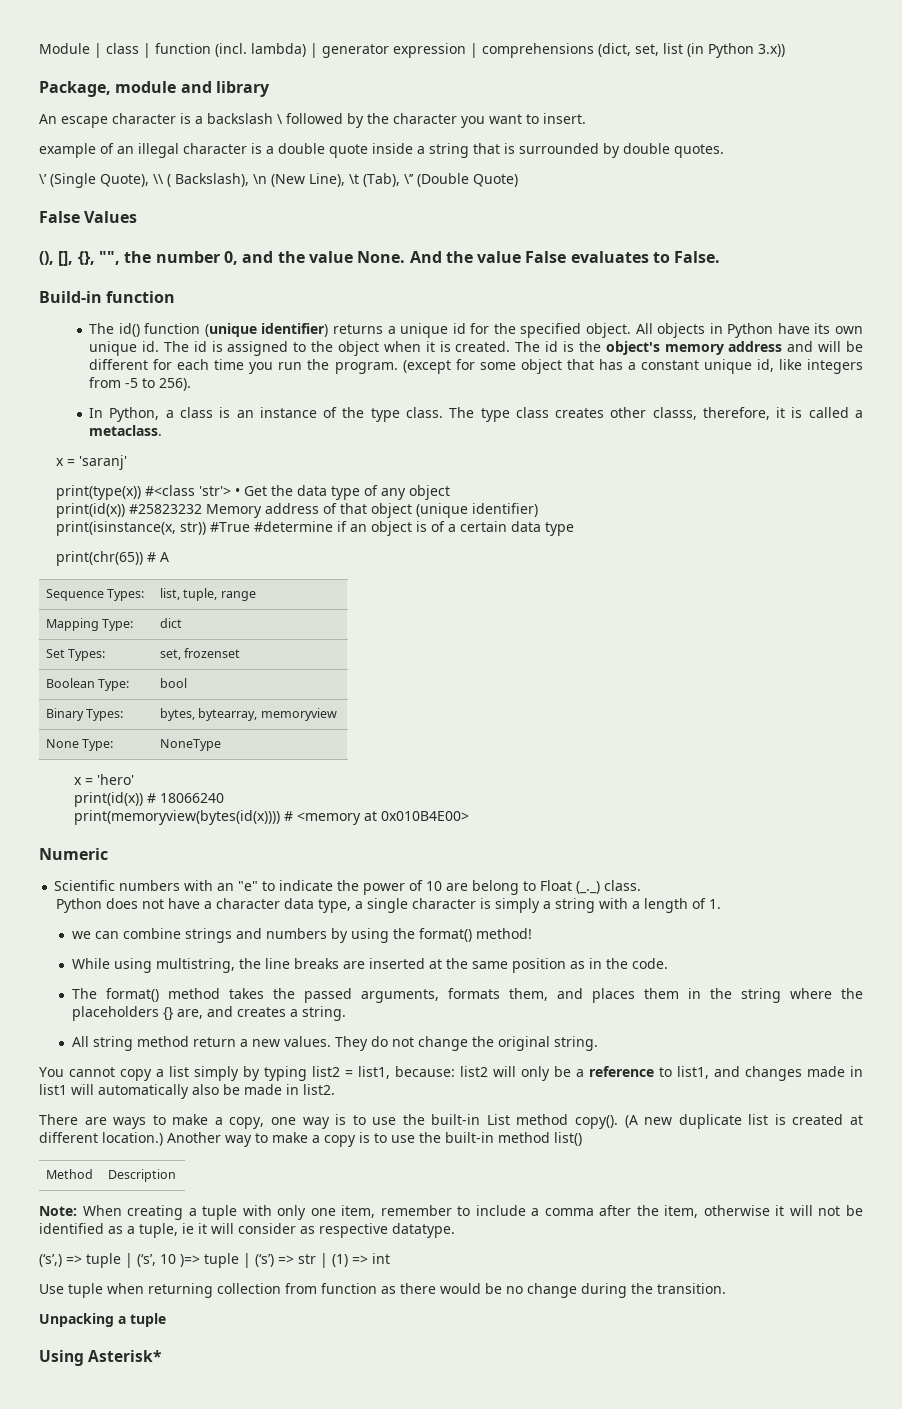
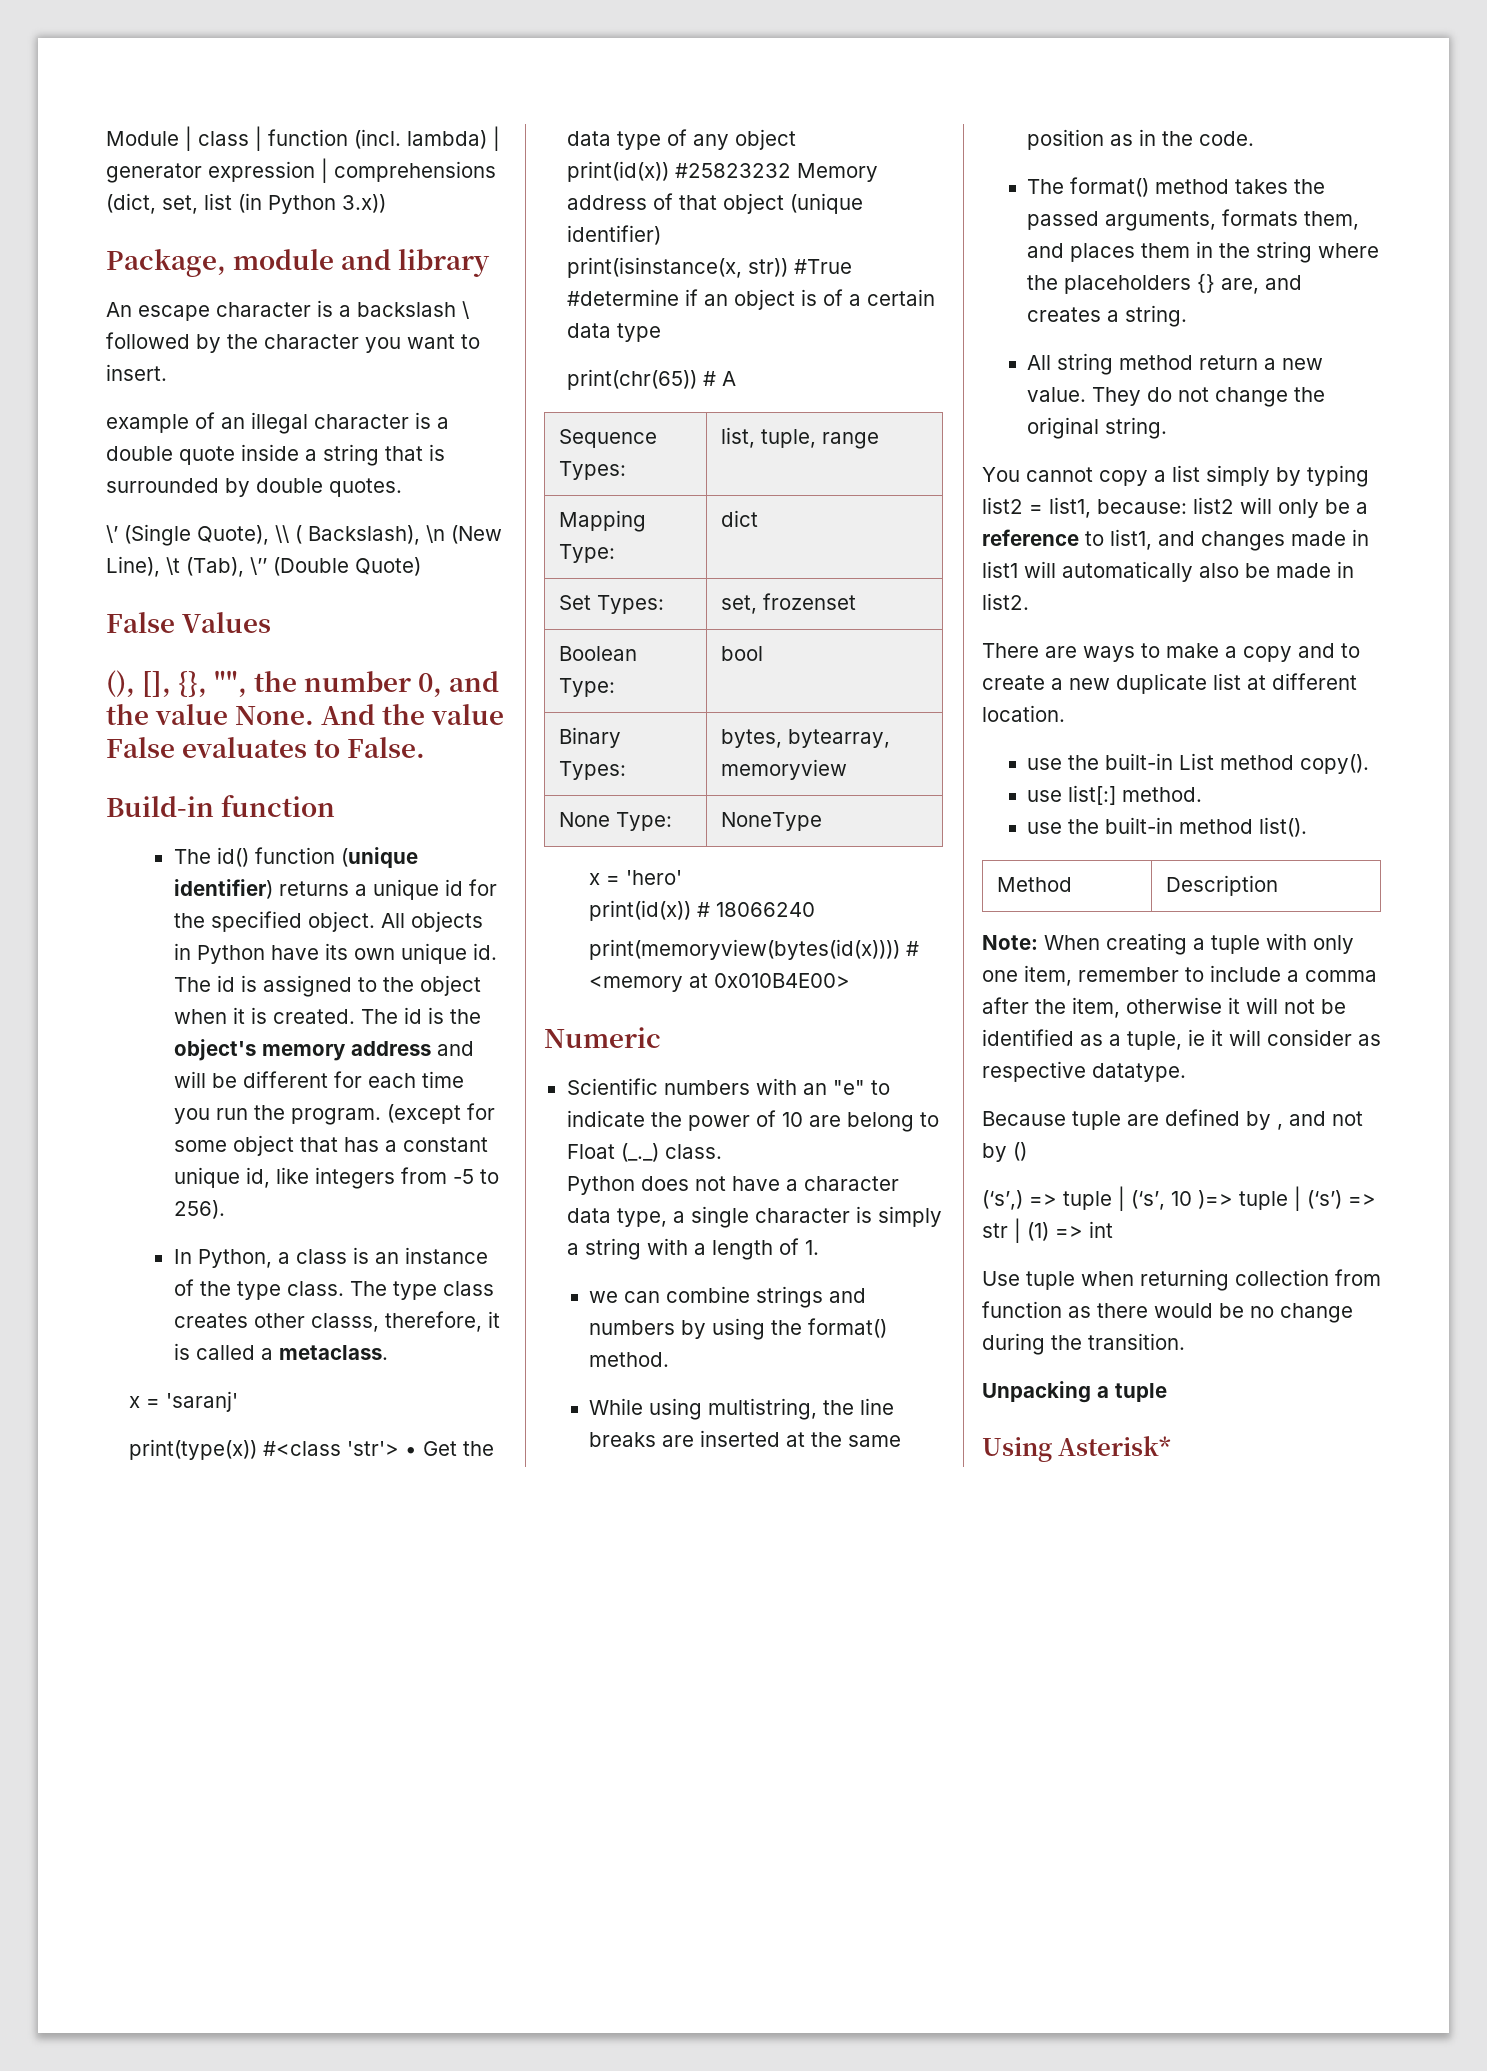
- we can combine strings and numbers by using the format() method!
+ we can combine strings and numbers by using the format() method.
- All string method return a new values.
+ All string method return a new value.
- There are ways to make a copy, one way is to use the built-in List method copy(). (A new duplicate list is created at different location.) Another way to make a copy is to use the built-in method list()
+ There are ways to make a copy and to create a new duplicate list at different location.
+ use the built-in List method copy().
+ use list[:] method.
+ use the built-in method list().
+ Because tuple are defined by , and not by ()

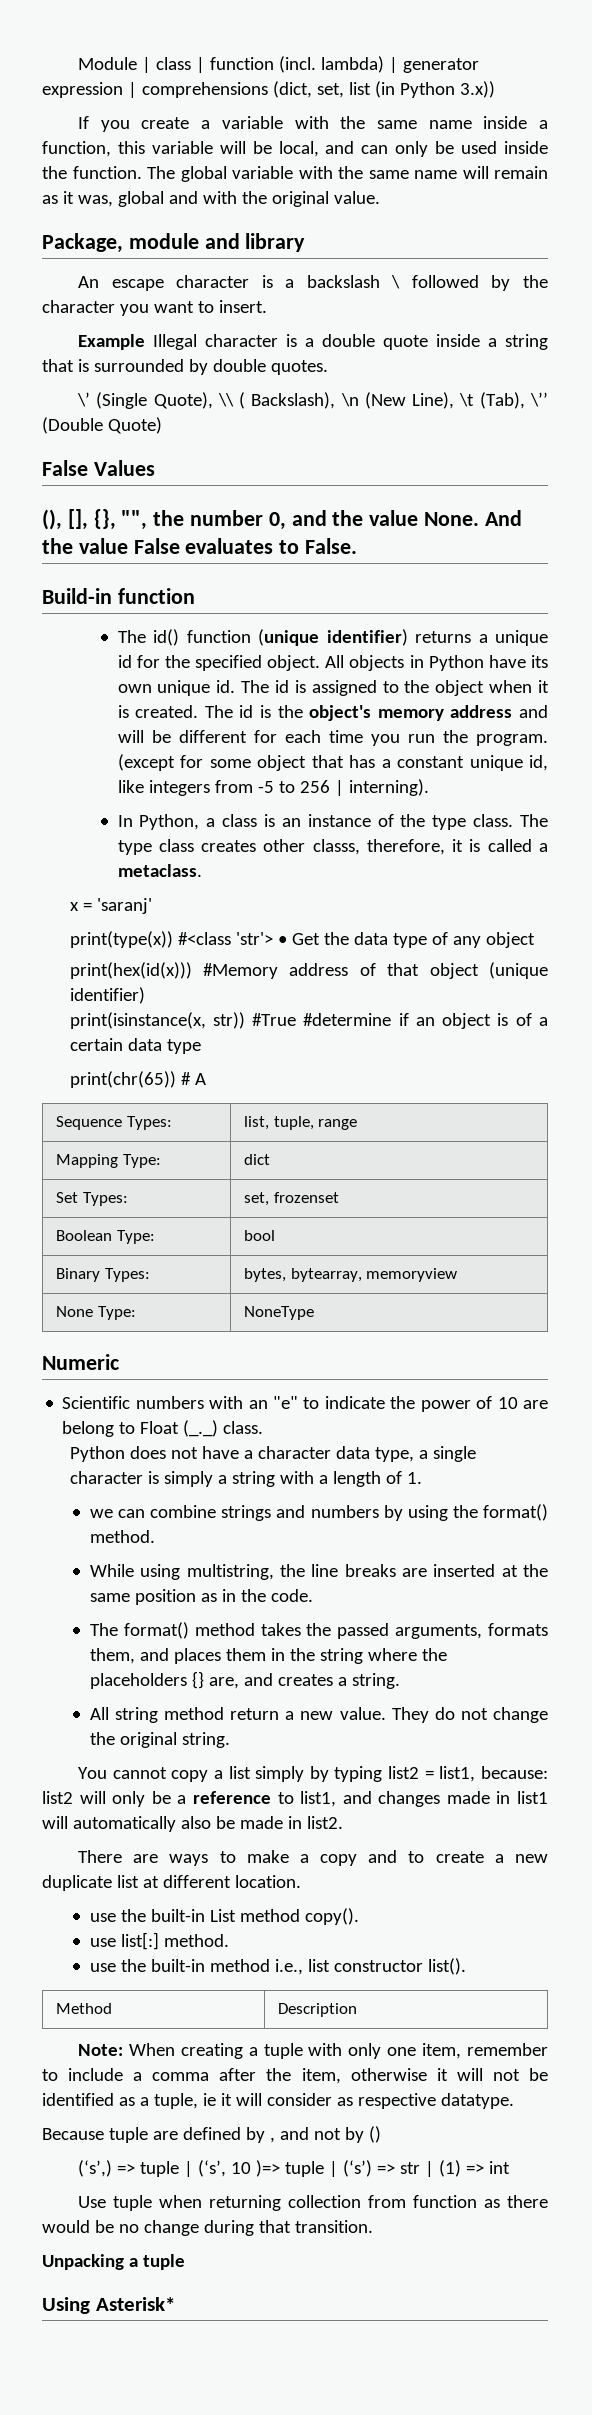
+ If you create a variable with the same name inside a function, this variable will be local, and can only be used inside the function. The global variable with the same name will remain as it was, global and with the original value.
- example of an illegal character is a double quote inside a string that is surrounded by double quotes.
+ Example Illegal character is a double quote inside a string that is surrounded by double quotes.
- (except for some object that has a constant unique id, like integers from -5 to 256).
+ (except for some object that has a constant unique id, like integers from -5 to 256 | interning).
- print(id(x)) #25823232 Memory address of that object (unique identifier)
+ print(hex(id(x))) #Memory address of that object (unique identifier)
- x = 'hero'
- print(id(x)) # 18066240
- print(memoryview(bytes(id(x)))) # <memory at 0x010B4E00>
- use the built-in method list().
+ use the built-in method i.e., list constructor list().
- Use tuple when returning collection from function as there would be no change during the transition.
+ Use tuple when returning collection from function as there would be no change during that transition.

